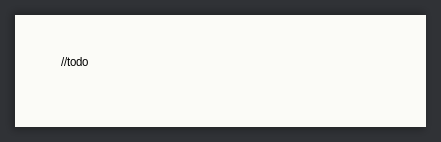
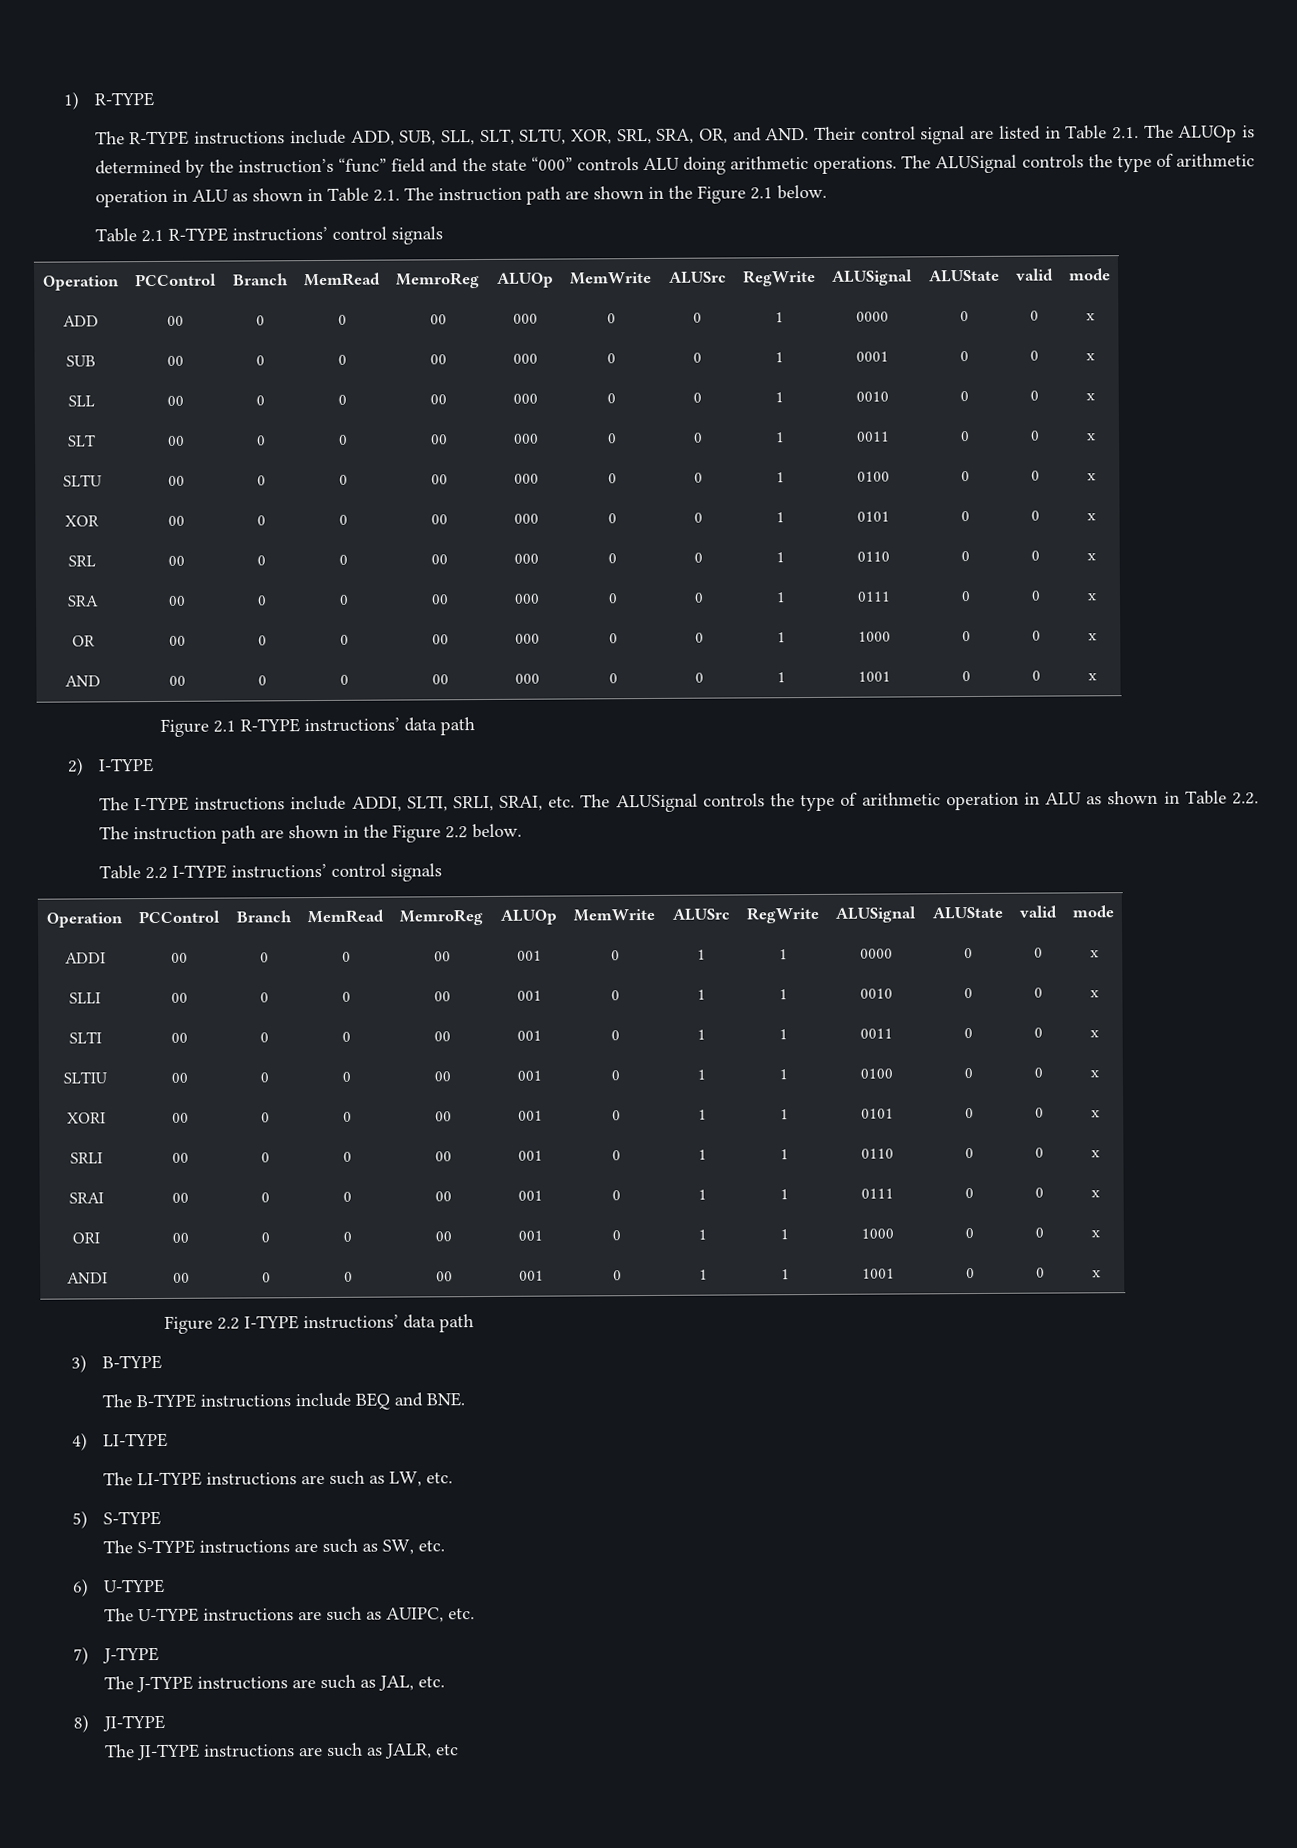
- //todo
+ 1) R-TYPE
+ The R-TYPE instructions include ADD, SUB, SLL, SLT, SLTU, XOR, SRL, SRA, OR, and AND. Their control signal are listed in Table 2.1. The ALUOp is determined by the instruction’s “func” field and the state “000” controls ALU doing arithmetic operations. The ALUSignal controls the type of arithmetic operation in ALU as shown in Table 2.1. The instruction path are shown in the Figure 2.1 below.
+ Table 2.1 R-TYPE instructions’ control signals
+ Operation | PCControl | Branch | MemRead | MemroReg | ALUOp | MemWrite | ALUSrc | RegWrite | ALUSignal | ALUState | valid | mode
+ ADD | 00 | 0 | 0 | 00 | 000 | 0 | 0 | 1 | 0000 | 0 | 0 | x
+ SUB | 00 | 0 | 0 | 00 | 000 | 0 | 0 | 1 | 0001 | 0 | 0 | x
+ SLL | 00 | 0 | 0 | 00 | 000 | 0 | 0 | 1 | 0010 | 0 | 0 | x
+ SLT | 00 | 0 | 0 | 00 | 000 | 0 | 0 | 1 | 0011 | 0 | 0 | x
+ SLTU | 00 | 0 | 0 | 00 | 000 | 0 | 0 | 1 | 0100 | 0 | 0 | x
+ XOR | 00 | 0 | 0 | 00 | 000 | 0 | 0 | 1 | 0101 | 0 | 0 | x
+ SRL | 00 | 0 | 0 | 00 | 000 | 0 | 0 | 1 | 0110 | 0 | 0 | x
+ SRA | 00 | 0 | 0 | 00 | 000 | 0 | 0 | 1 | 0111 | 0 | 0 | x
+ OR | 00 | 0 | 0 | 00 | 000 | 0 | 0 | 1 | 1000 | 0 | 0 | x
+ AND | 00 | 0 | 0 | 00 | 000 | 0 | 0 | 1 | 1001 | 0 | 0 | x
+ Figure 2.1 R-TYPE instructions’ data path
+ 2) I-TYPE
+ The I-TYPE instructions include ADDI, SLTI, SRLI, SRAI, etc. The ALUSignal controls the type of arithmetic operation in ALU as shown in Table 2.2. The instruction path are shown in the Figure 2.2 below.
+ Table 2.2 I-TYPE instructions’ control signals
+ Operation | PCControl | Branch | MemRead | MemroReg | ALUOp | MemWrite | ALUSrc | RegWrite | ALUSignal | ALUState | valid | mode
+ ADDI | 00 | 0 | 0 | 00 | 001 | 0 | 1 | 1 | 0000 | 0 | 0 | x
+ SLLI | 00 | 0 | 0 | 00 | 001 | 0 | 1 | 1 | 0010 | 0 | 0 | x
+ SLTI | 00 | 0 | 0 | 00 | 001 | 0 | 1 | 1 | 0011 | 0 | 0 | x
+ SLTIU | 00 | 0 | 0 | 00 | 001 | 0 | 1 | 1 | 0100 | 0 | 0 | x
+ XORI | 00 | 0 | 0 | 00 | 001 | 0 | 1 | 1 | 0101 | 0 | 0 | x
+ SRLI | 00 | 0 | 0 | 00 | 001 | 0 | 1 | 1 | 0110 | 0 | 0 | x
+ SRAI | 00 | 0 | 0 | 00 | 001 | 0 | 1 | 1 | 0111 | 0 | 0 | x
+ ORI | 00 | 0 | 0 | 00 | 001 | 0 | 1 | 1 | 1000 | 0 | 0 | x
+ ANDI | 00 | 0 | 0 | 00 | 001 | 0 | 1 | 1 | 1001 | 0 | 0 | x
+ Figure 2.2 I-TYPE instructions’ data path
+ 3) B-TYPE
+ The B-TYPE instructions include BEQ and BNE.
+ 4) LI-TYPE
+ The LI-TYPE instructions are such as LW, etc.
+ 5) S-TYPE
+ The S-TYPE instructions are such as SW, etc.
+ 6) U-TYPE
+ The U-TYPE instructions are such as AUIPC, etc.
+ 7) J-TYPE
+ The J-TYPE instructions are such as JAL, etc.
+ 8) JI-TYPE
+ The JI-TYPE instructions are such as JALR, etc

